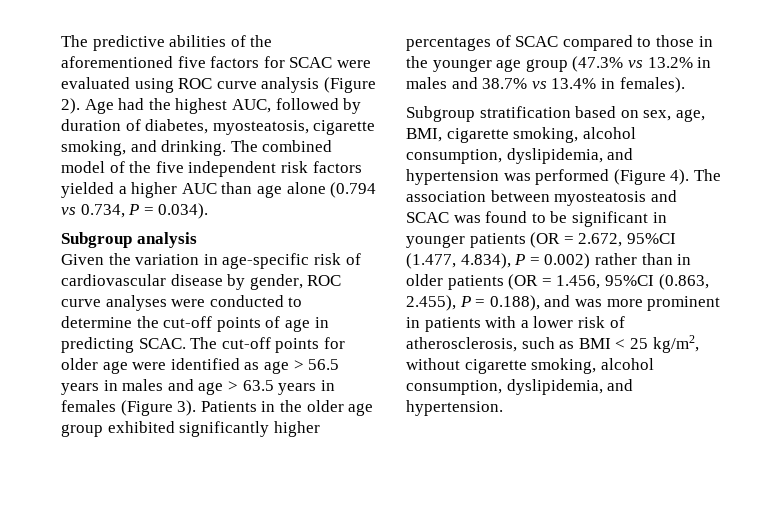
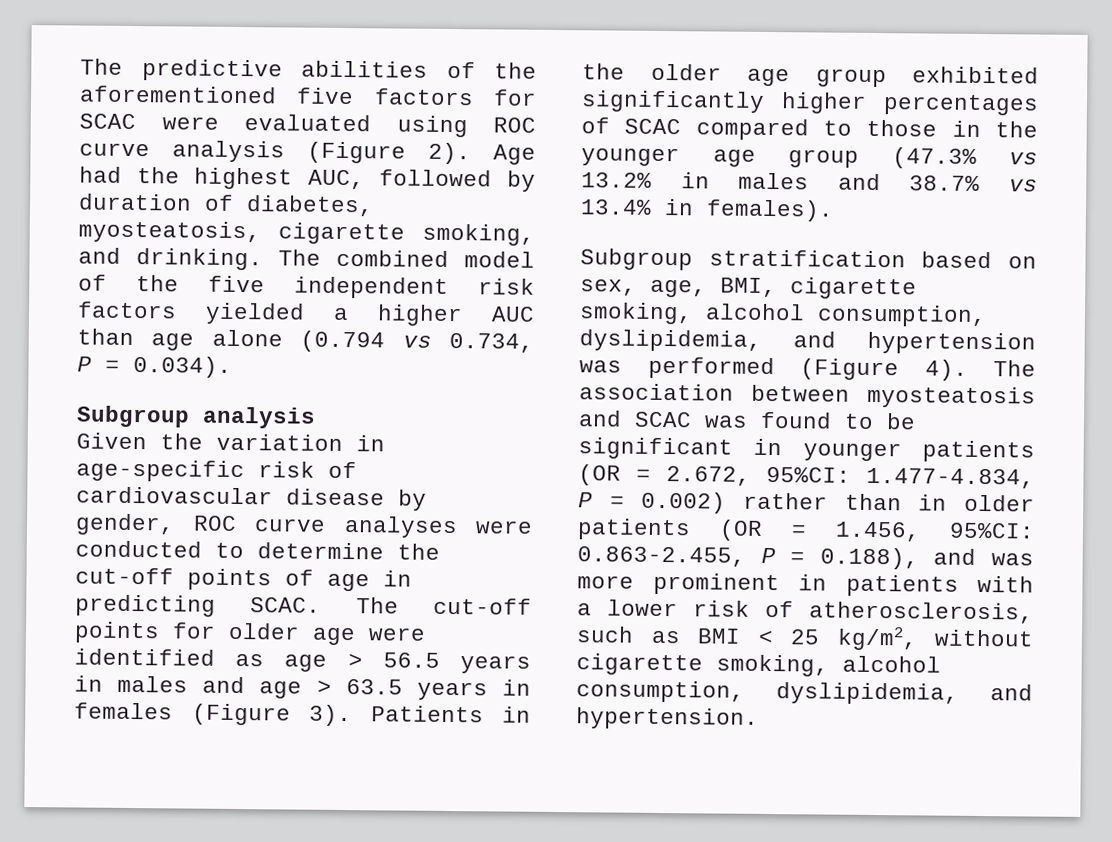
- The association between myosteatosis and SCAC was found to be significant in younger patients (OR = 2.672, 95%CI (1.477, 4.834), P = 0.002) rather than in older patients (OR = 1.456, 95%CI (0.863, 2.455), P = 0.188), and was more prominent in patients with a lower risk of atherosclerosis, such as BMI < 25 kg/m2, without cigarette smoking, alcohol consumption, dyslipidemia, and hypertension.
+ The association between myosteatosis and SCAC was found to be significant in younger patients (OR = 2.672, 95%CI: 1.477-4.834, P = 0.002) rather than in older patients (OR = 1.456, 95%CI: 0.863-2.455, P = 0.188), and was more prominent in patients with a lower risk of atherosclerosis, such as BMI < 25 kg/m2, without cigarette smoking, alcohol consumption, dyslipidemia, and hypertension.

